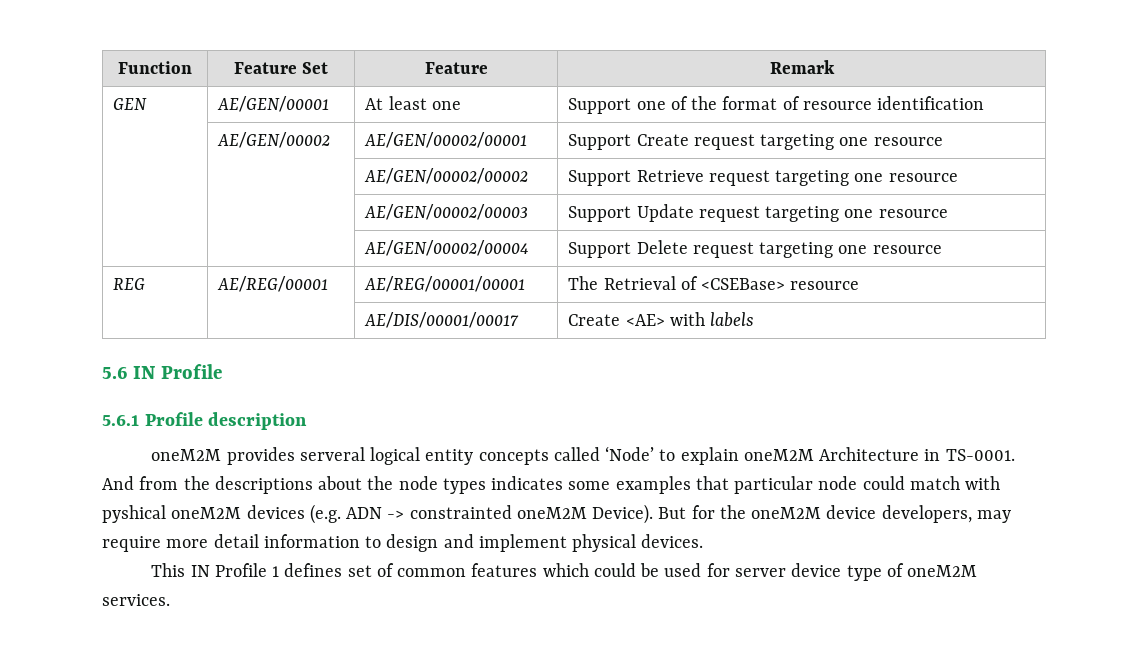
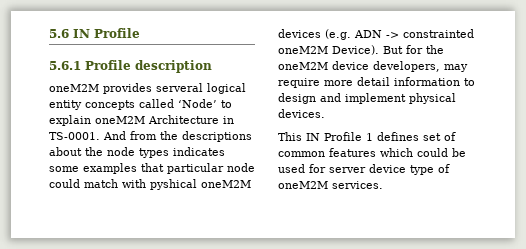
- Function | Feature Set | Feature | Remark
- GEN | AE/GEN/00001 | At least one | Support one of the format of resource identification
- | AE/GEN/00002 | AE/GEN/00002/00001 | Support Create request targeting one resource
- | | AE/GEN/00002/00002 | Support Retrieve request targeting one resource
- | | AE/GEN/00002/00003 | Support Update request targeting one resource
- | | AE/GEN/00002/00004 | Support Delete request targeting one resource
- REG | AE/REG/00001 | AE/REG/00001/00001 | The Retrieval of <CSEBase> resource
- | | AE/DIS/00001/00017 | Create <AE> with labels

